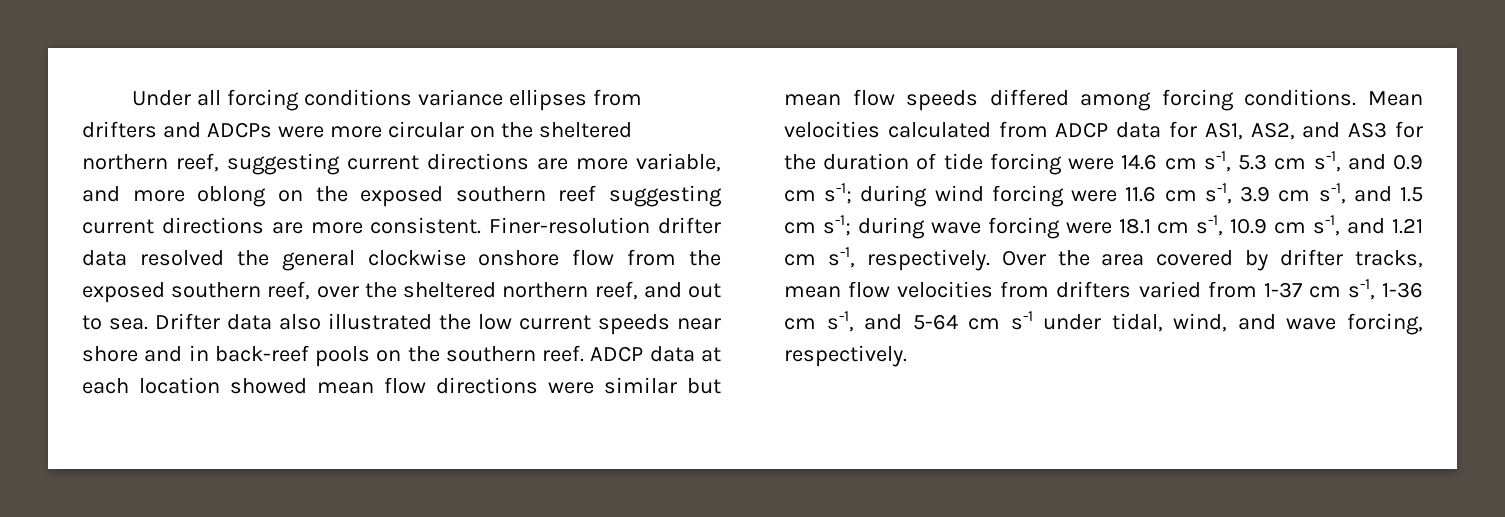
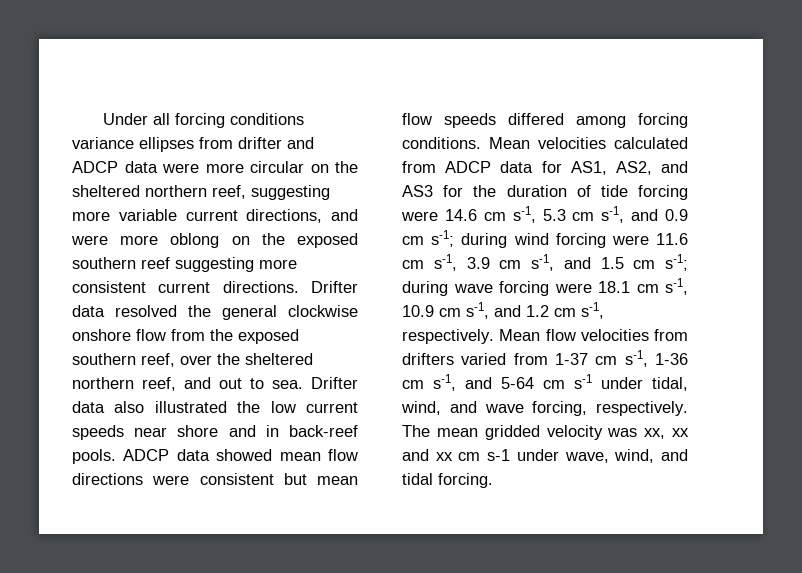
- Under all forcing conditions variance ellipses from drifters and ADCPs were more circular on the sheltered northern reef, suggesting current directions are more variable, and more oblong on the exposed southern reef suggesting current directions are more consistent. Finer-resolution drifter data resolved the general clockwise onshore flow from the exposed southern reef, over the sheltered northern reef, and out to sea.
+ Under all forcing conditions variance ellipses from drifter and ADCP data were more circular on the sheltered northern reef, suggesting more variable current directions, and were more oblong on the exposed southern reef suggesting more consistent current directions. Drifter data resolved the general clockwise onshore flow from the exposed southern reef, over the sheltered northern reef, and out to sea.
- Drifter data also illustrated the low current speeds near shore and in back-reef pools on the southern reef. ADCP data at each location showed mean flow directions were similar but mean flow speeds differed among forcing conditions.
+ Drifter data also illustrated the low current speeds near shore and in back-reef pools. ADCP data showed mean flow directions were consistent but mean flow speeds differed among forcing conditions.
- Mean velocities calculated from ADCP data for AS1, AS2, and AS3 for the duration of tide forcing were 14.6 cm s-1, 5.3 cm s-1, and 0.9 cm s-1; during wind forcing were 11.6 cm s-1, 3.9 cm s-1, and 1.5 cm s-1; during wave forcing were 18.1 cm s-1, 10.9 cm s-1, and 1.21 cm s-1, respectively.
+ Mean velocities calculated from ADCP data for AS1, AS2, and AS3 for the duration of tide forcing were 14.6 cm s-1, 5.3 cm s-1, and 0.9 cm s-1; during wind forcing were 11.6 cm s-1, 3.9 cm s-1, and 1.5 cm s-1; during wave forcing were 18.1 cm s-1, 10.9 cm s-1, and 1.2 cm s-1, respectively.
- Over the area covered by drifter tracks, mean flow velocities from drifters varied from 1-37 cm s-1, 1-36 cm s-1, and 5-64 cm s-1 under tidal, wind, and wave forcing, respectively.
+ Mean flow velocities from drifters varied from 1-37 cm s-1, 1-36 cm s-1, and 5-64 cm s-1 under tidal, wind, and wave forcing, respectively.
+ The mean gridded velocity was xx, xx and xx cm s-1 under wave, wind, and tidal forcing.

